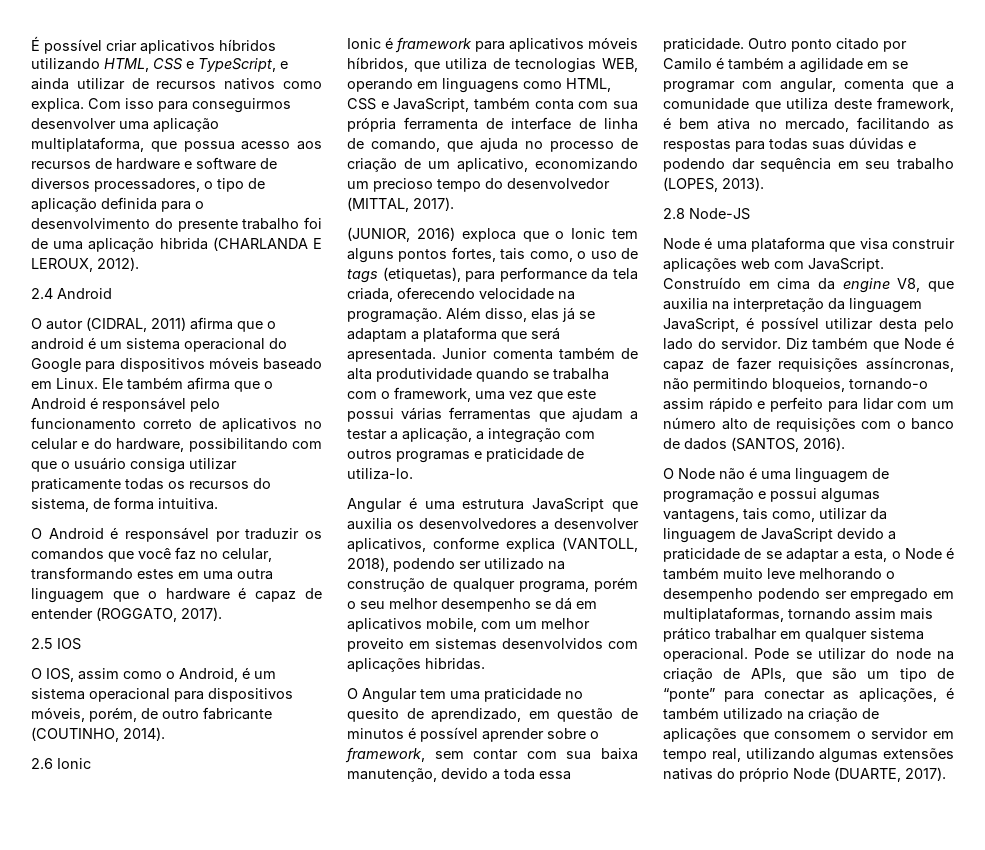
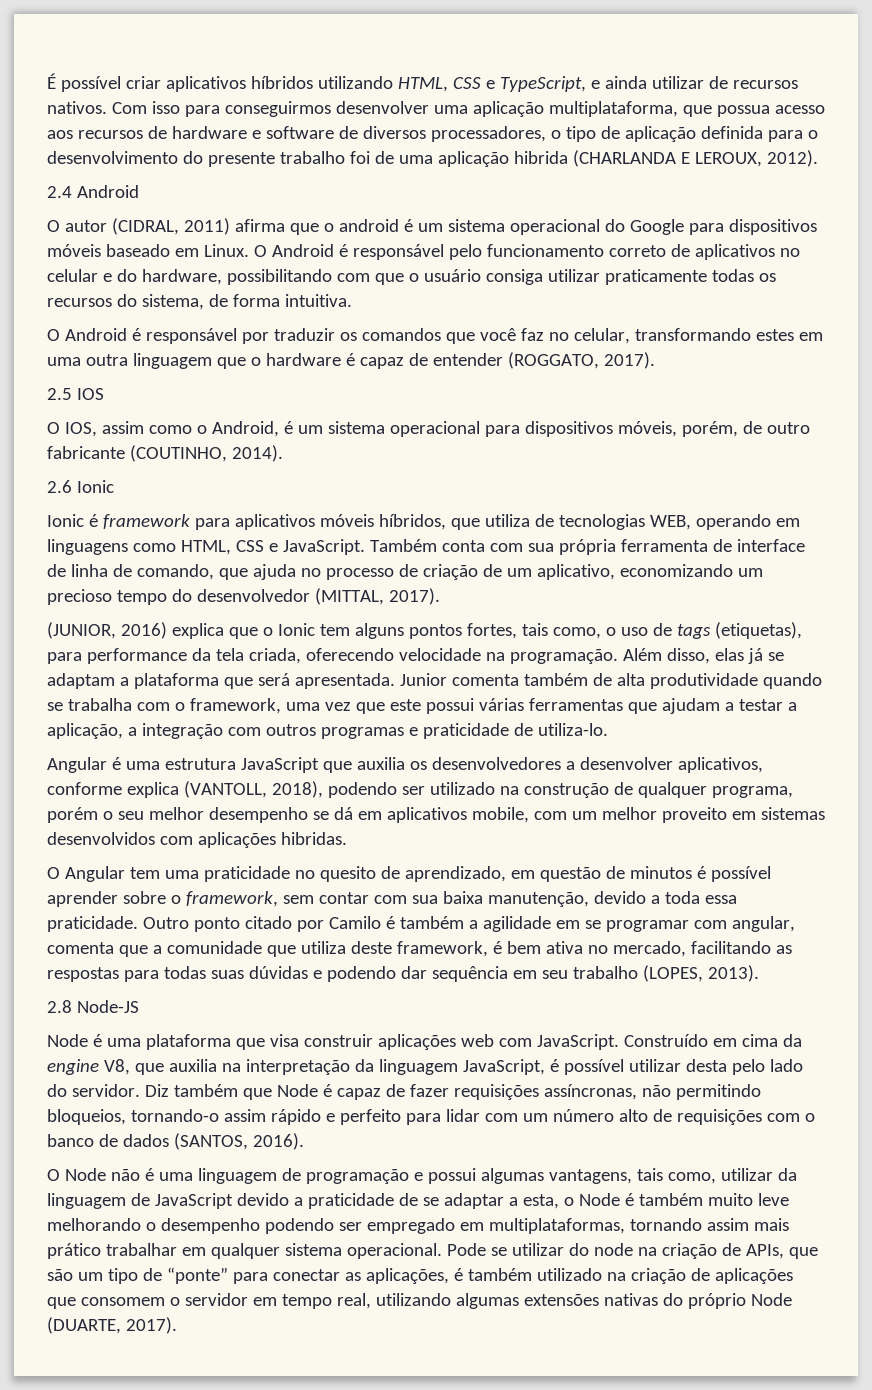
- É possível criar aplicativos híbridos utilizando HTML, CSS e TypeScript, e ainda utilizar de recursos nativos como explica.
+ É possível criar aplicativos híbridos utilizando HTML, CSS e TypeScript, e ainda utilizar de recursos nativos.
- Ele também afirma que o Android é responsável pelo funcionamento correto de aplicativos no celular e do hardware, possibilitando com que o usuário consiga utilizar praticamente todas os recursos do sistema, de forma intuitiva.
+ O Android é responsável pelo funcionamento correto de aplicativos no celular e do hardware, possibilitando com que o usuário consiga utilizar praticamente todas os recursos do sistema, de forma intuitiva.
- Ionic é framework para aplicativos móveis híbridos, que utiliza de tecnologias WEB, operando em linguagens como HTML, CSS e JavaScript, também conta com sua própria ferramenta de interface de linha de comando, que ajuda no processo de criação de um aplicativo, economizando um precioso tempo do desenvolvedor (MITTAL, 2017).
+ Ionic é framework para aplicativos móveis híbridos, que utiliza de tecnologias WEB, operando em linguagens como HTML, CSS e JavaScript. Também conta com sua própria ferramenta de interface de linha de comando, que ajuda no processo de criação de um aplicativo, economizando um precioso tempo do desenvolvedor (MITTAL, 2017).
- (JUNIOR, 2016) exploca que o Ionic tem alguns pontos fortes, tais como, o uso de tags (etiquetas), para performance da tela criada, oferecendo velocidade na programação.
+ (JUNIOR, 2016) explica que o Ionic tem alguns pontos fortes, tais como, o uso de tags (etiquetas), para performance da tela criada, oferecendo velocidade na programação.

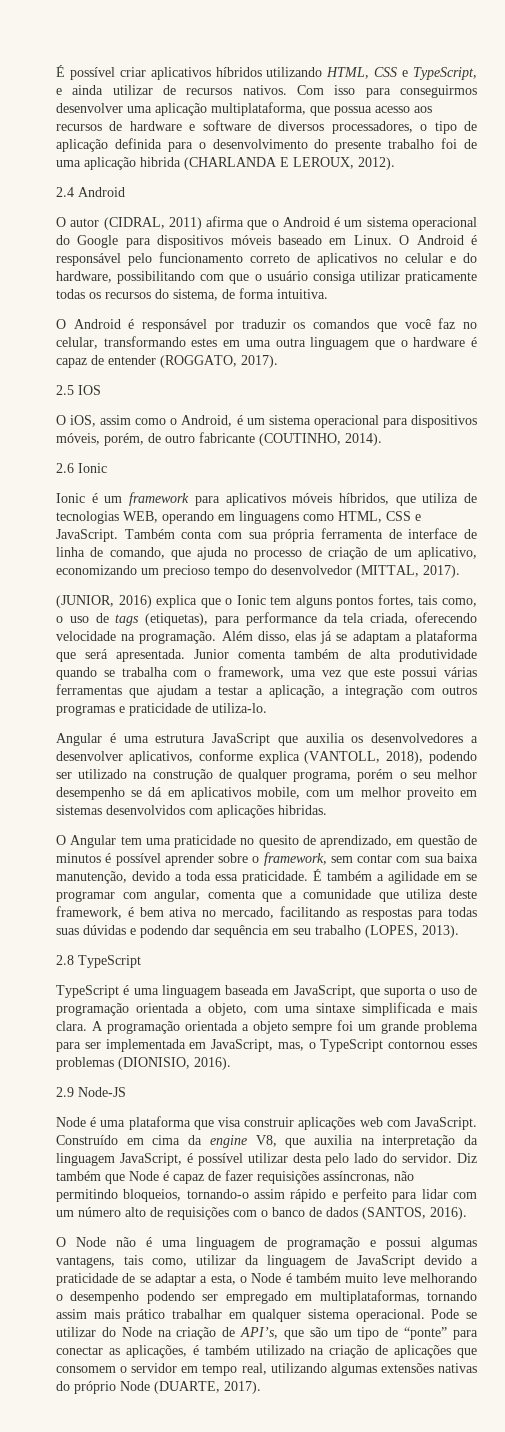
- O autor (CIDRAL, 2011) afirma que o android é um sistema operacional do Google para dispositivos móveis baseado em Linux.
+ O autor (CIDRAL, 2011) afirma que o Android é um sistema operacional do Google para dispositivos móveis baseado em Linux.
- O IOS, assim como o Android, é um sistema operacional para dispositivos móveis, porém, de outro fabricante (COUTINHO, 2014).
+ O iOS, assim como o Android, é um sistema operacional para dispositivos móveis, porém, de outro fabricante (COUTINHO, 2014).
- Ionic é framework para aplicativos móveis híbridos, que utiliza de tecnologias WEB, operando em linguagens como HTML, CSS e JavaScript.
+ Ionic é um framework para aplicativos móveis híbridos, que utiliza de tecnologias WEB, operando em linguagens como HTML, CSS e JavaScript.
- Outro ponto citado por Camilo é também a agilidade em se programar com angular, comenta que a comunidade que utiliza deste framework, é bem ativa no mercado, facilitando as respostas para todas suas dúvidas e podendo dar sequência em seu trabalho (LOPES, 2013).
+ É também a agilidade em se programar com angular, comenta que a comunidade que utiliza deste framework, é bem ativa no mercado, facilitando as respostas para todas suas dúvidas e podendo dar sequência em seu trabalho (LOPES, 2013).
- 2.8 Node-JS
+ 2.8 TypeScript
+ TypeScript é uma linguagem baseada em JavaScript, que suporta o uso de programação orientada a objeto, com uma sintaxe simplificada e mais clara. A programação orientada a objeto sempre foi um grande problema para ser implementada em JavaScript, mas, o TypeScript contornou esses problemas (DIONISIO, 2016).
+ 2.9 Node-JS
- Pode se utilizar do node na criação de APIs, que são um tipo de “ponte” para conectar as aplicações, é também utilizado na criação de aplicações que consomem o servidor em tempo real, utilizando algumas extensões nativas do próprio Node (DUARTE, 2017).
+ Pode se utilizar do Node na criação de API’s, que são um tipo de “ponte” para conectar as aplicações, é também utilizado na criação de aplicações que consomem o servidor em tempo real, utilizando algumas extensões nativas do próprio Node (DUARTE, 2017).

